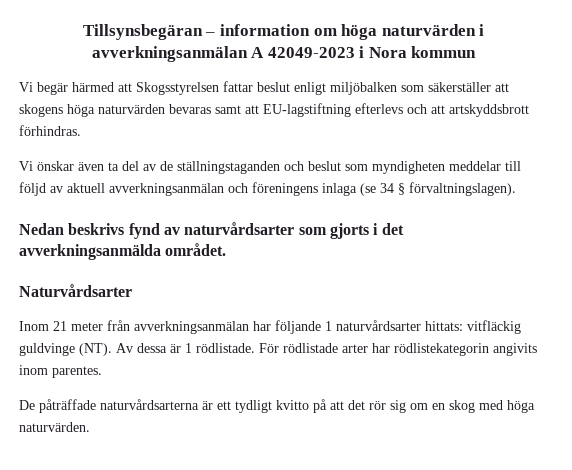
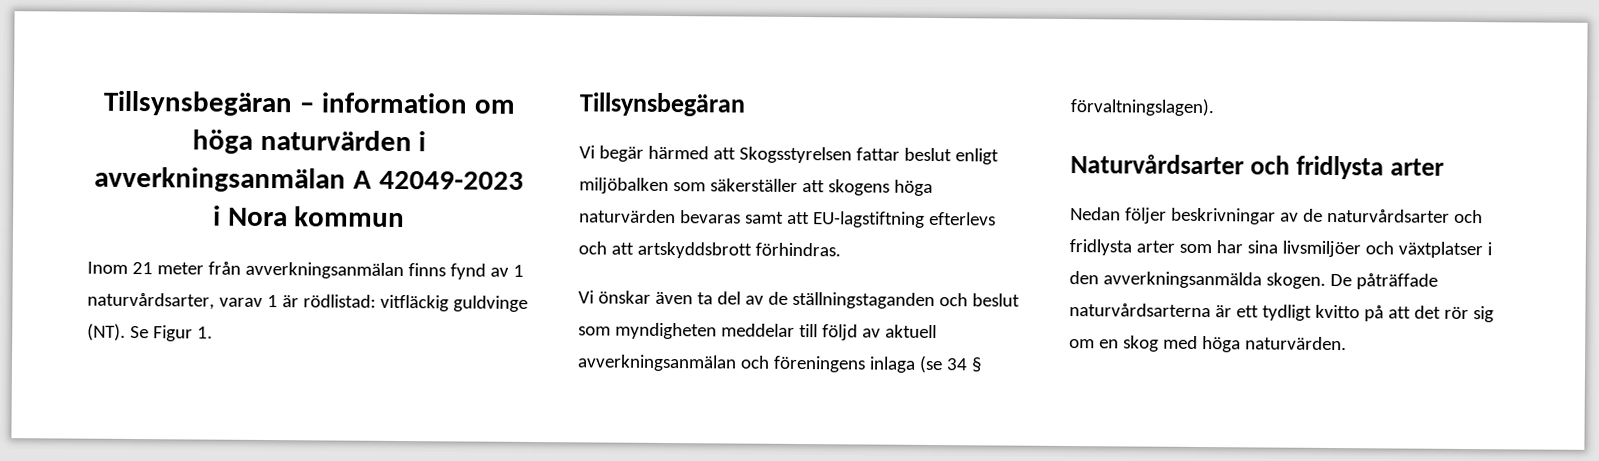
+ Inom 21 meter från avverkningsanmälan finns fynd av 1 naturvårdsarter, varav 1 är rödlistad: vitfläckig guldvinge (NT). Se Figur 1.
+ Tillsynsbegäran
- Nedan beskrivs fynd av naturvårdsarter som gjorts i det avverkningsanmälda området.
- Naturvårdsarter
- Inom 21 meter från avverkningsanmälan har följande 1 naturvårdsarter hittats: vitfläckig guldvinge (NT). Av dessa är 1 rödlistade. För rödlistade arter har rödlistekategorin angivits inom parentes.
- De påträffade naturvårdsarterna är ett tydligt kvitto på att det rör sig om en skog med höga naturvärden.
+ Naturvårdsarter och fridlysta arter
+ Nedan följer beskrivningar av de naturvårdsarter och fridlysta arter som har sina livsmiljöer och växtplatser i den avverkningsanmälda skogen. De påträffade naturvårdsarterna är ett tydligt kvitto på att det rör sig om en skog med höga naturvärden.

